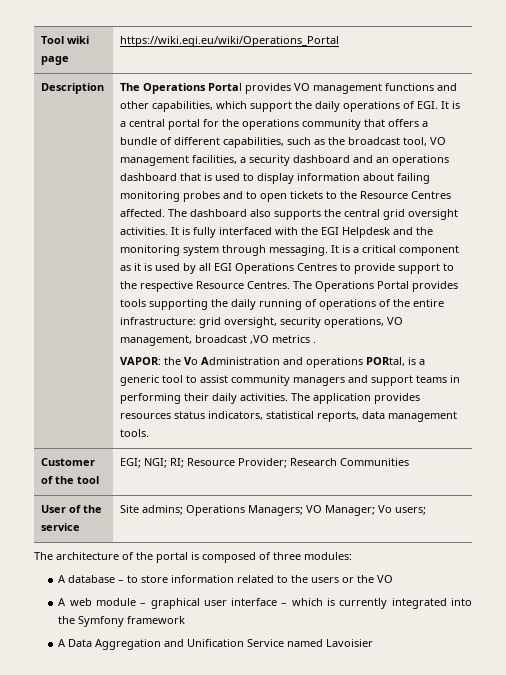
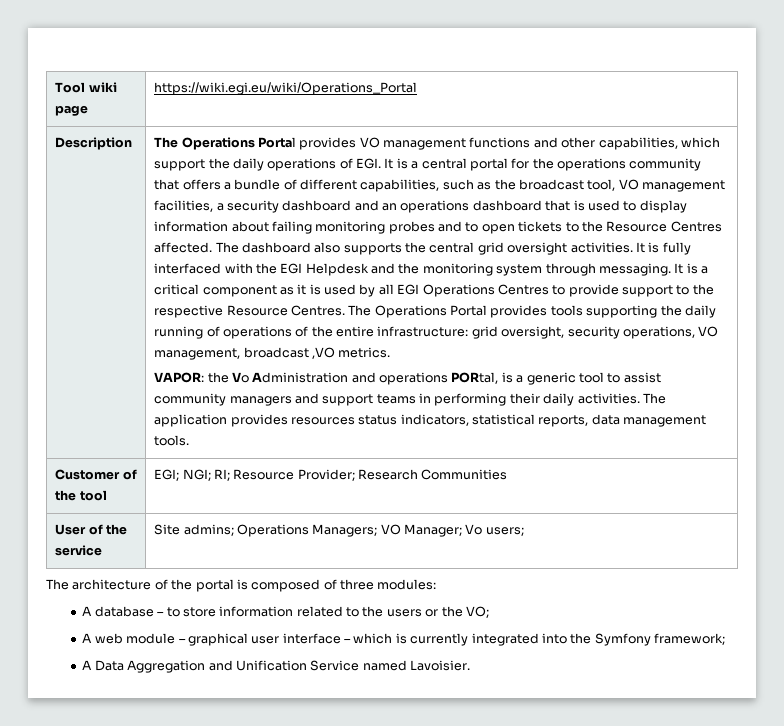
- The Operations Portal provides tools supporting the daily running of operations of the entire infrastructure: grid oversight, security operations, VO management, broadcast ,VO metrics .
+ The Operations Portal provides tools supporting the daily running of operations of the entire infrastructure: grid oversight, security operations, VO management, broadcast ,VO metrics.
- A database – to store information related to the users or the VO
+ A database – to store information related to the users or the VO;
- A web module – graphical user interface – which is currently integrated into the Symfony framework
+ A web module – graphical user interface – which is currently integrated into the Symfony framework;
- A Data Aggregation and Unification Service named Lavoisier
+ A Data Aggregation and Unification Service named Lavoisier.

